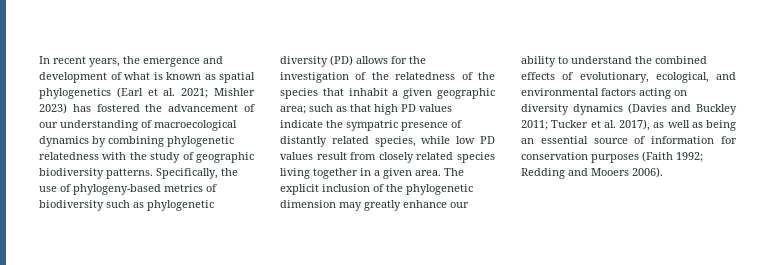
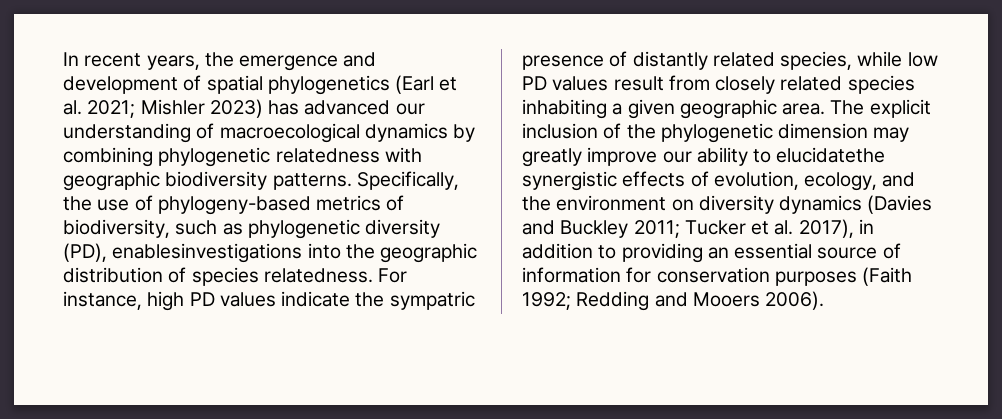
- In recent years, the emergence and development of what is known as spatial phylogenetics (Earl et al. 2021; Mishler 2023) has fostered the advancement of our understanding of macroecological dynamics by combining phylogenetic relatedness with the study of geographic biodiversity patterns.
+ In recent years, the emergence and development of spatial phylogenetics (Earl et al. 2021; Mishler 2023) has advanced our understanding of macroecological dynamics by combining phylogenetic relatedness with geographic biodiversity patterns.
- Specifically, the use of phylogeny-based metrics of biodiversity such as phylogenetic diversity (PD) allows for the investigation of the relatedness of the species that inhabit a given geographic area; such as that high PD values indicate the sympatric presence of distantly related species, while low PD values result from closely related species living together in a given area.
+ Specifically, the use of phylogeny-based metrics of biodiversity, such as phylogenetic diversity (PD), enablesinvestigations into the geographic distribution of species relatedness. For instance, high PD values indicate the sympatric presence of distantly related species, while low PD values result from closely related species inhabiting a given geographic area.
- The explicit inclusion of the phylogenetic dimension may greatly enhance our ability to understand the combined effects of evolutionary, ecological, and environmental factors acting on diversity dynamics (Davies and Buckley 2011; Tucker et al. 2017), as well as being an essential source of information for conservation purposes (Faith 1992; Redding and Mooers 2006).
+ The explicit inclusion of the phylogenetic dimension may greatly improve our ability to elucidatethe synergistic effects of evolution, ecology, and the environment on diversity dynamics (Davies and Buckley 2011; Tucker et al. 2017), in addition to providing an essential source of information for conservation purposes (Faith 1992; Redding and Mooers 2006).

